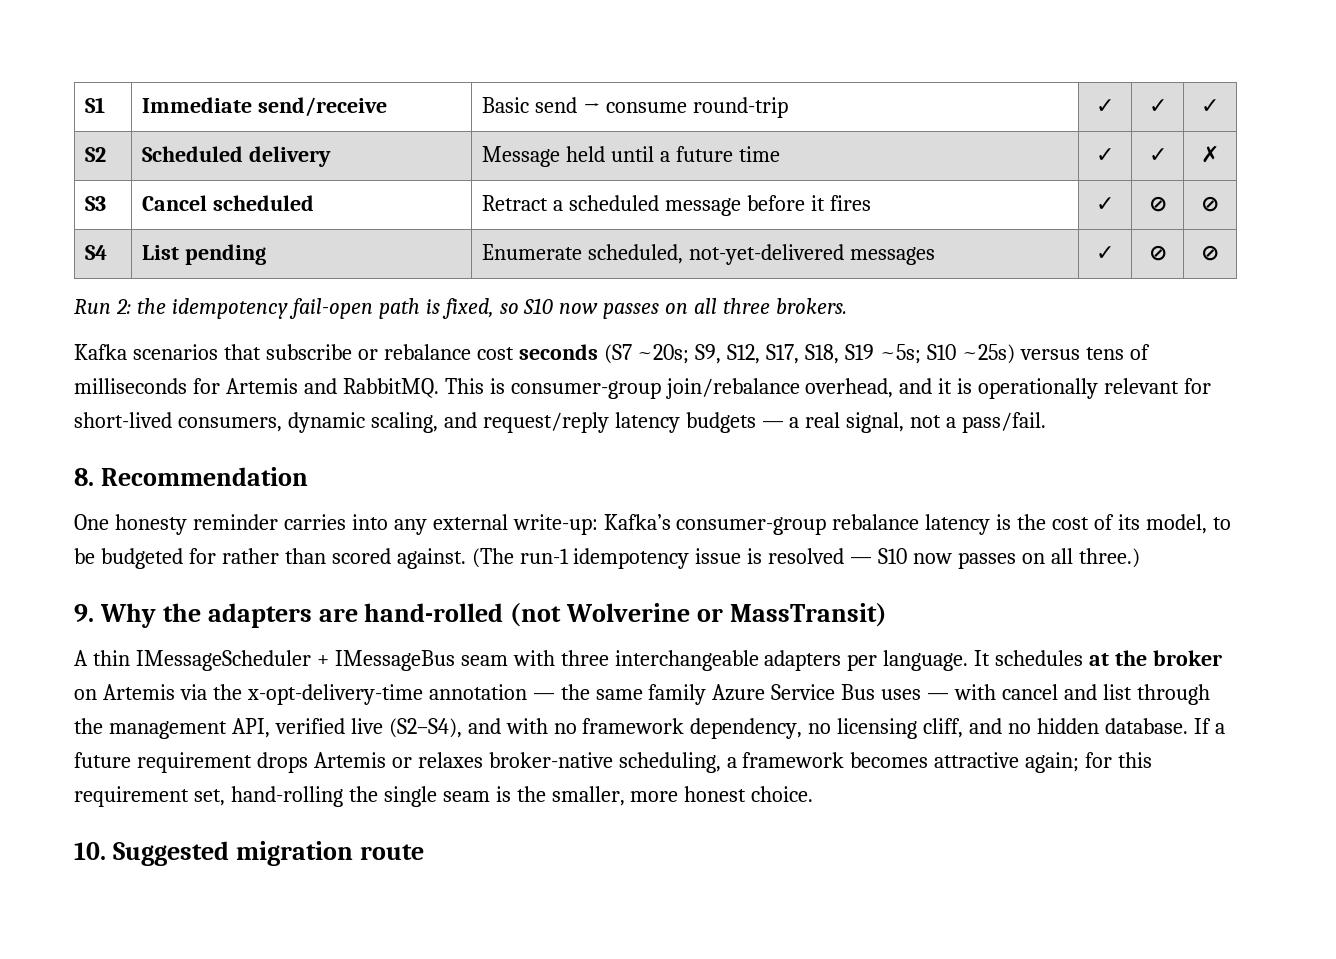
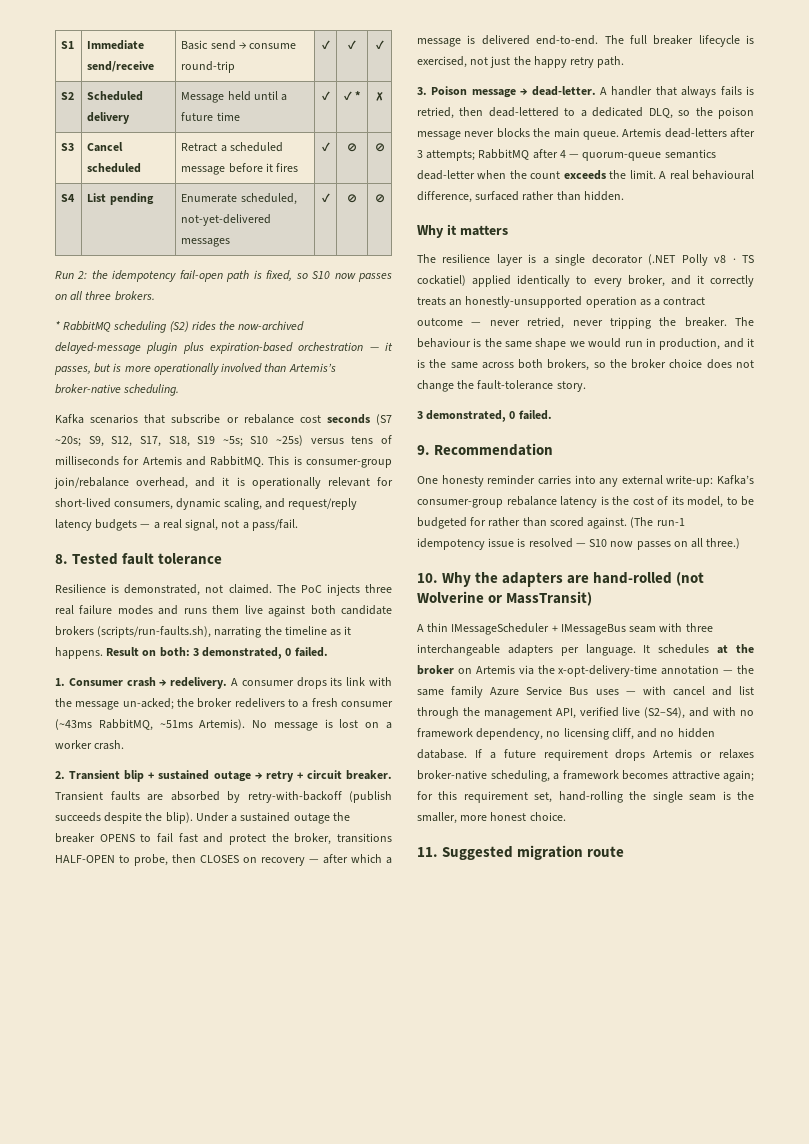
- S2 | Scheduled delivery | Message held until a future time | ✓ | ✓ | ✗
+ S2 | Scheduled delivery | Message held until a future time | ✓ | ✓ * | ✗
+ * RabbitMQ scheduling (S2) rides the now-archived delayed-message plugin plus expiration-based orchestration — it passes, but is more operationally involved than Artemis’s broker-native scheduling.
- 8. Recommendation
+ 8. Tested fault tolerance
+ Resilience is demonstrated, not claimed. The PoC injects three real failure modes and runs them live against both candidate brokers (scripts/run-faults.sh), narrating the timeline as it happens. Result on both: 3 demonstrated, 0 failed.
+ 1. Consumer crash → redelivery. A consumer drops its link with the message un-acked; the broker redelivers to a fresh consumer (~43ms RabbitMQ, ~51ms Artemis). No message is lost on a worker crash.
+ 2. Transient blip + sustained outage → retry + circuit breaker. Transient faults are absorbed by retry-with-backoff (publish succeeds despite the blip). Under a sustained outage the breaker OPENS to fail fast and protect the broker, transitions HALF-OPEN to probe, then CLOSES on recovery — after which a message is delivered end-to-end. The full breaker lifecycle is exercised, not just the happy retry path.
+ 3. Poison message → dead-letter. A handler that always fails is retried, then dead-lettered to a dedicated DLQ, so the poison message never blocks the main queue. Artemis dead-letters after 3 attempts; RabbitMQ after 4 — quorum-queue semantics dead-letter when the count exceeds the limit. A real behavioural difference, surfaced rather than hidden.
+ Why it matters
+ The resilience layer is a single decorator (.NET Polly v8 · TS cockatiel) applied identically to every broker, and it correctly treats an honestly-unsupported operation as a contract outcome — never retried, never tripping the breaker. The behaviour is the same shape we would run in production, and it is the same across both brokers, so the broker choice does not change the fault-tolerance story.
+ 3 demonstrated, 0 failed.
+ 9. Recommendation
- 9. Why the adapters are hand-rolled (not Wolverine or MassTransit)
+ 10. Why the adapters are hand-rolled (not Wolverine or MassTransit)
- 10. Suggested migration route
+ 11. Suggested migration route

